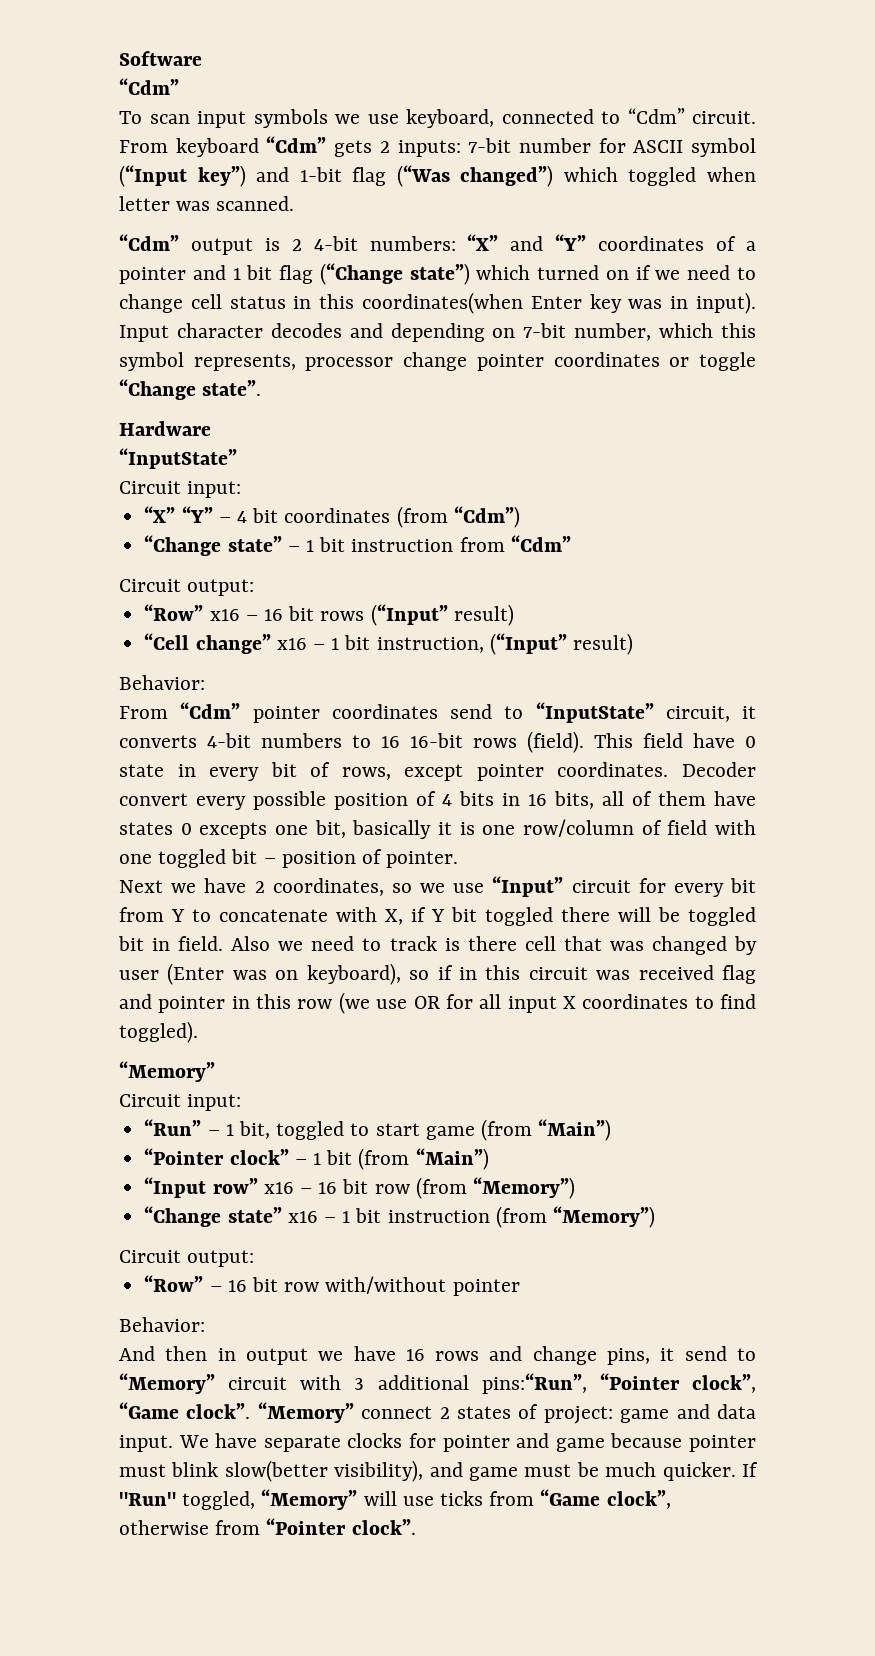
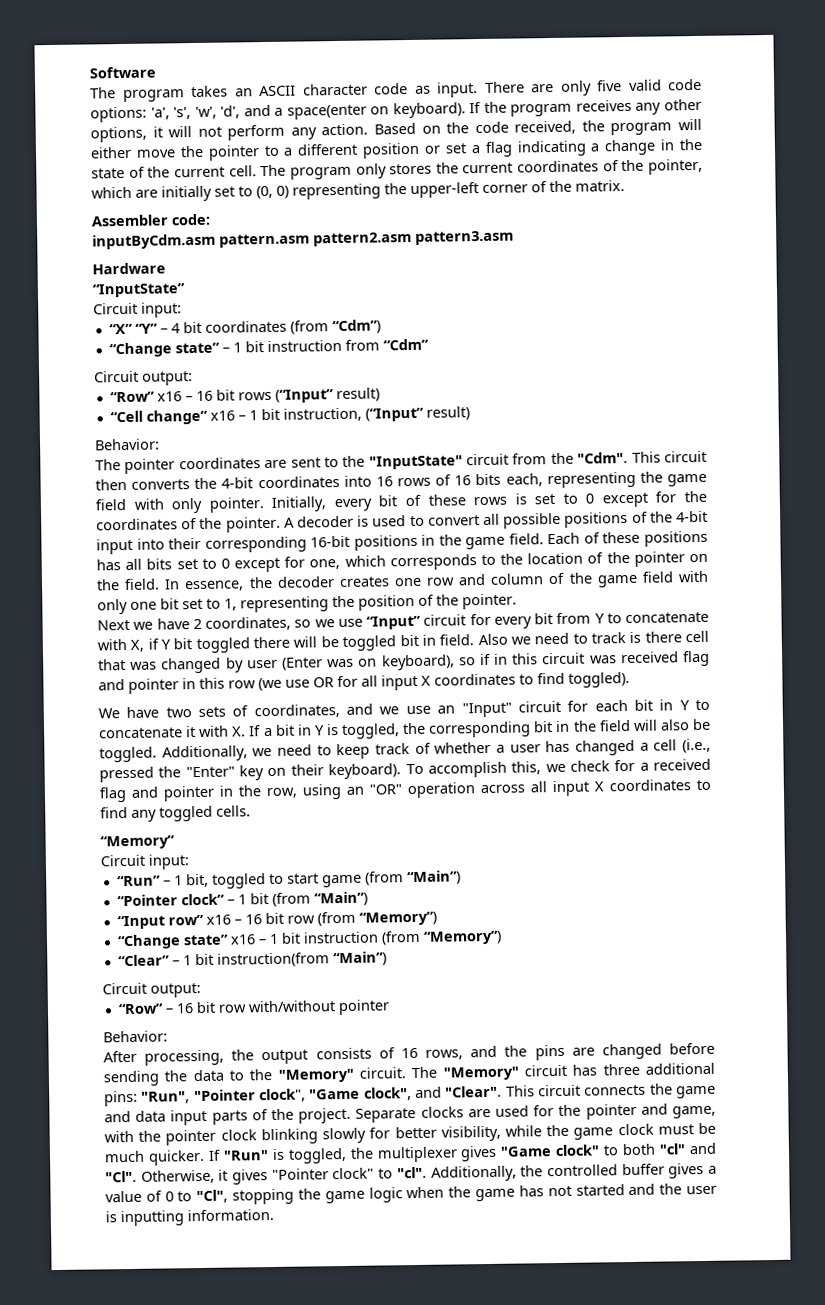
  Software
- “Cdm”
- To scan input symbols we use keyboard, connected to “Cdm” circuit. From keyboard “Cdm” gets 2 inputs: 7-bit number for ASCII symbol (“Input key”) and 1-bit flag (“Was changed”) which toggled when letter was scanned.
- “Cdm” output is 2 4-bit numbers: “X” and “Y” coordinates of a pointer and 1 bit flag (“Change state”) which turned on if we need to change cell status in this coordinates(when Enter key was in input). Input character decodes and depending on 7-bit number, which this symbol represents, processor change pointer coordinates or toggle “Change state”.
+ The program takes an ASCII character code as input. There are only five valid code options: 'a', 's', 'w', 'd', and a space(enter on keyboard). If the program receives any other options, it will not perform any action. Based on the code received, the program will either move the pointer to a different position or set a flag indicating a change in the state of the current cell. The program only stores the current coordinates of the pointer, which are initially set to (0, 0) representing the upper-left corner of the matrix.
+ Assembler code:
+ inputByCdm.asm pattern.asm pattern2.asm pattern3.asm
- From “Cdm” pointer coordinates send to “InputState” circuit, it converts 4-bit numbers to 16 16-bit rows (field). This field have 0 state in every bit of rows, except pointer coordinates. Decoder convert every possible position of 4 bits in 16 bits, all of them have states 0 excepts one bit, basically it is one row/column of field with one toggled bit – position of pointer.
+ The pointer coordinates are sent to the "InputState" circuit from the "Cdm". This circuit then converts the 4-bit coordinates into 16 rows of 16 bits each, representing the game field with only pointer. Initially, every bit of these rows is set to 0 except for the coordinates of the pointer. A decoder is used to convert all possible positions of the 4-bit input into their corresponding 16-bit positions in the game field. Each of these positions has all bits set to 0 except for one, which corresponds to the location of the pointer on the field. In essence, the decoder creates one row and column of the game field with only one bit set to 1, representing the position of the pointer.
+ We have two sets of coordinates, and we use an "Input" circuit for each bit in Y to concatenate it with X. If a bit in Y is toggled, the corresponding bit in the field will also be toggled. Additionally, we need to keep track of whether a user has changed a cell (i.e., pressed the "Enter" key on their keyboard). To accomplish this, we check for a received flag and pointer in the row, using an "OR" operation across all input X coordinates to find any toggled cells.
+ “Clear” – 1 bit instruction(from “Main”)
- And then in output we have 16 rows and change pins, it send to “Memory” circuit with 3 additional pins:“Run”, “Pointer clock”, “Game clock”. “Memory” connect 2 states of project: game and data input. We have separate clocks for pointer and game because pointer must blink slow(better visibility), and game must be much quicker.
+ After processing, the output consists of 16 rows, and the pins are changed before sending the data to the "Memory" circuit. The "Memory" circuit has three additional pins: "Run", "Pointer clock", "Game clock", and "Clear". This circuit connects the game and data input parts of the project. Separate clocks are used for the pointer and game, with the pointer clock blinking slowly for better visibility, while the game clock must be much quicker.
- If "Run" toggled, “Memory” will use ticks from “Game clock”, otherwise from “Pointer clock”.
+ If "Run" is toggled, the multiplexer gives "Game clock" to both "cl" and "Cl". Otherwise, it gives "Pointer clock" to "cl". Additionally, the controlled buffer gives a value of 0 to "Cl", stopping the game logic when the game has not started and the user is inputting information.

